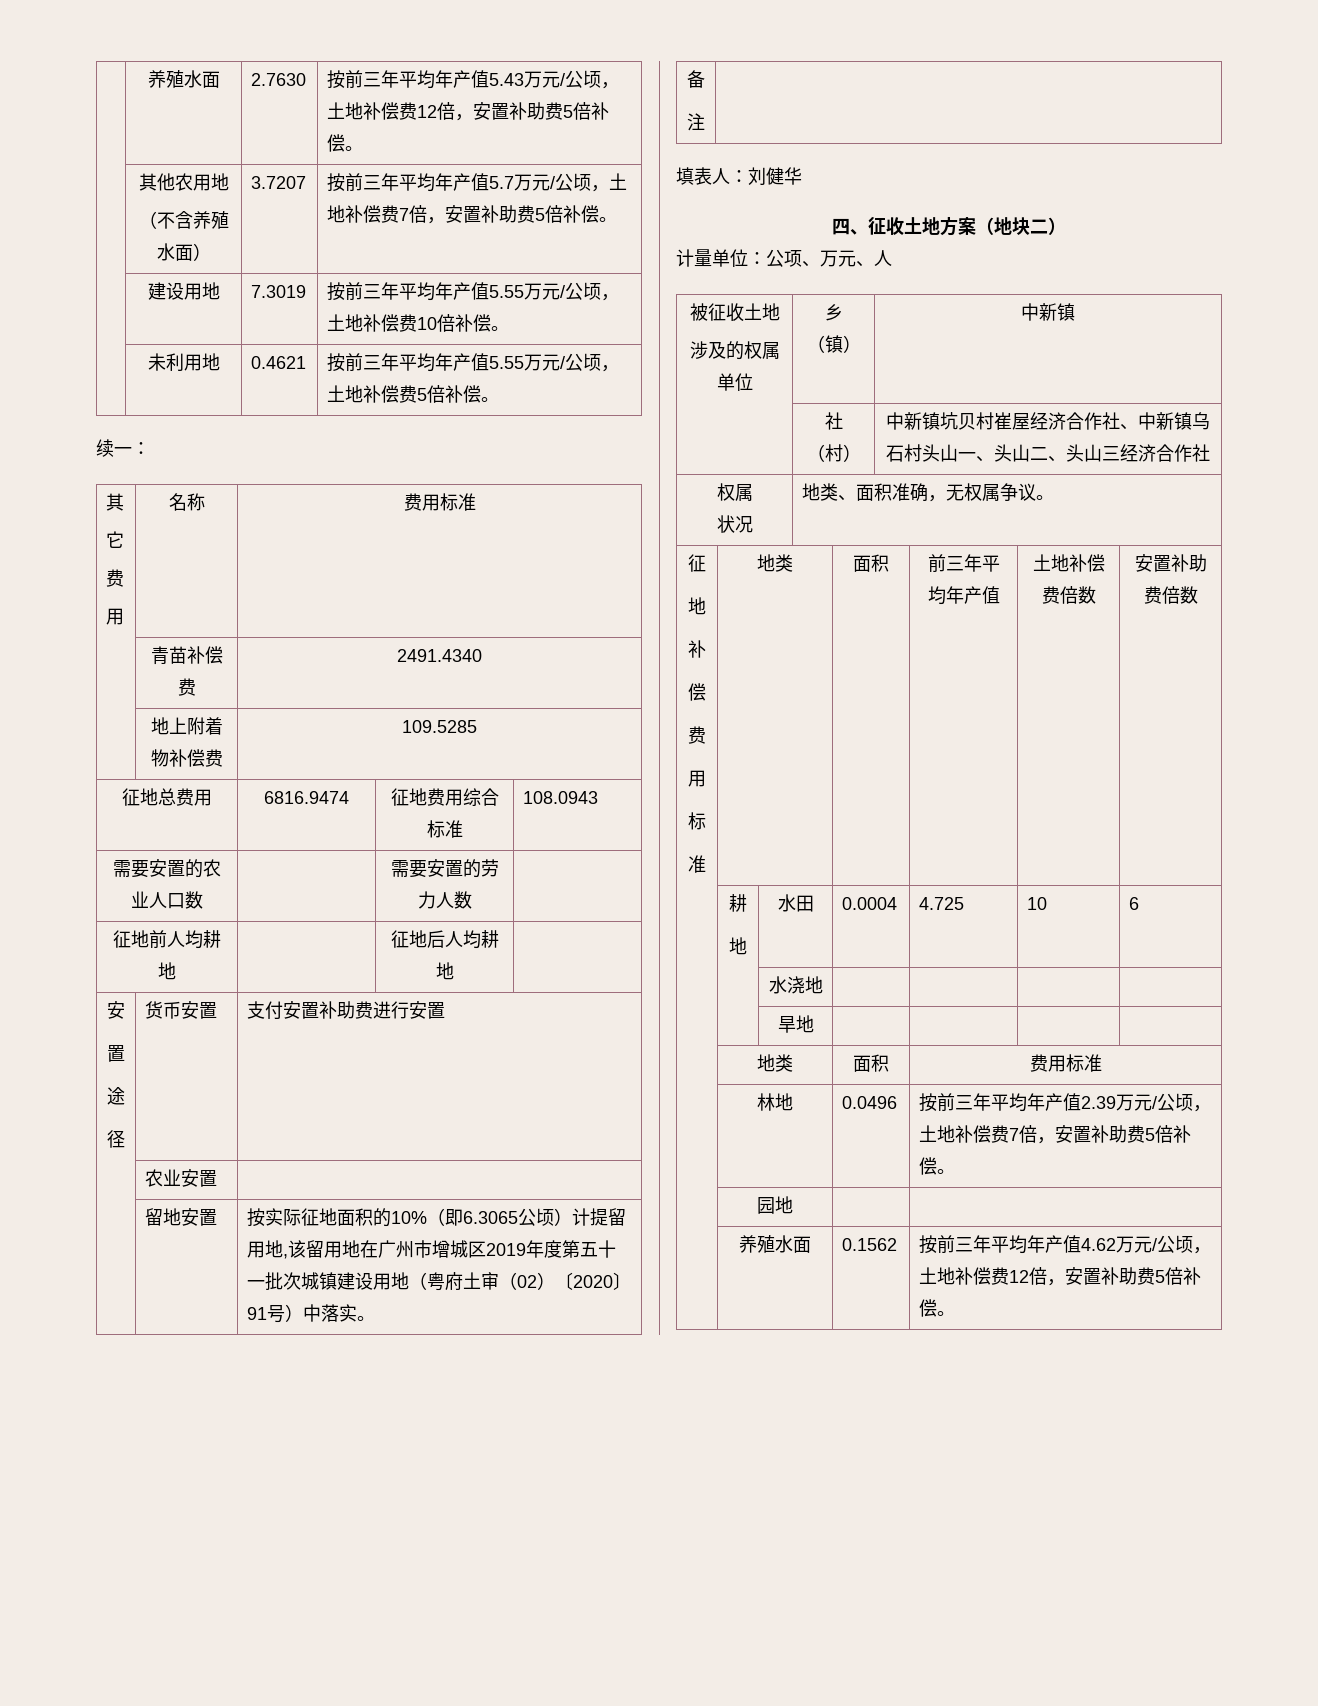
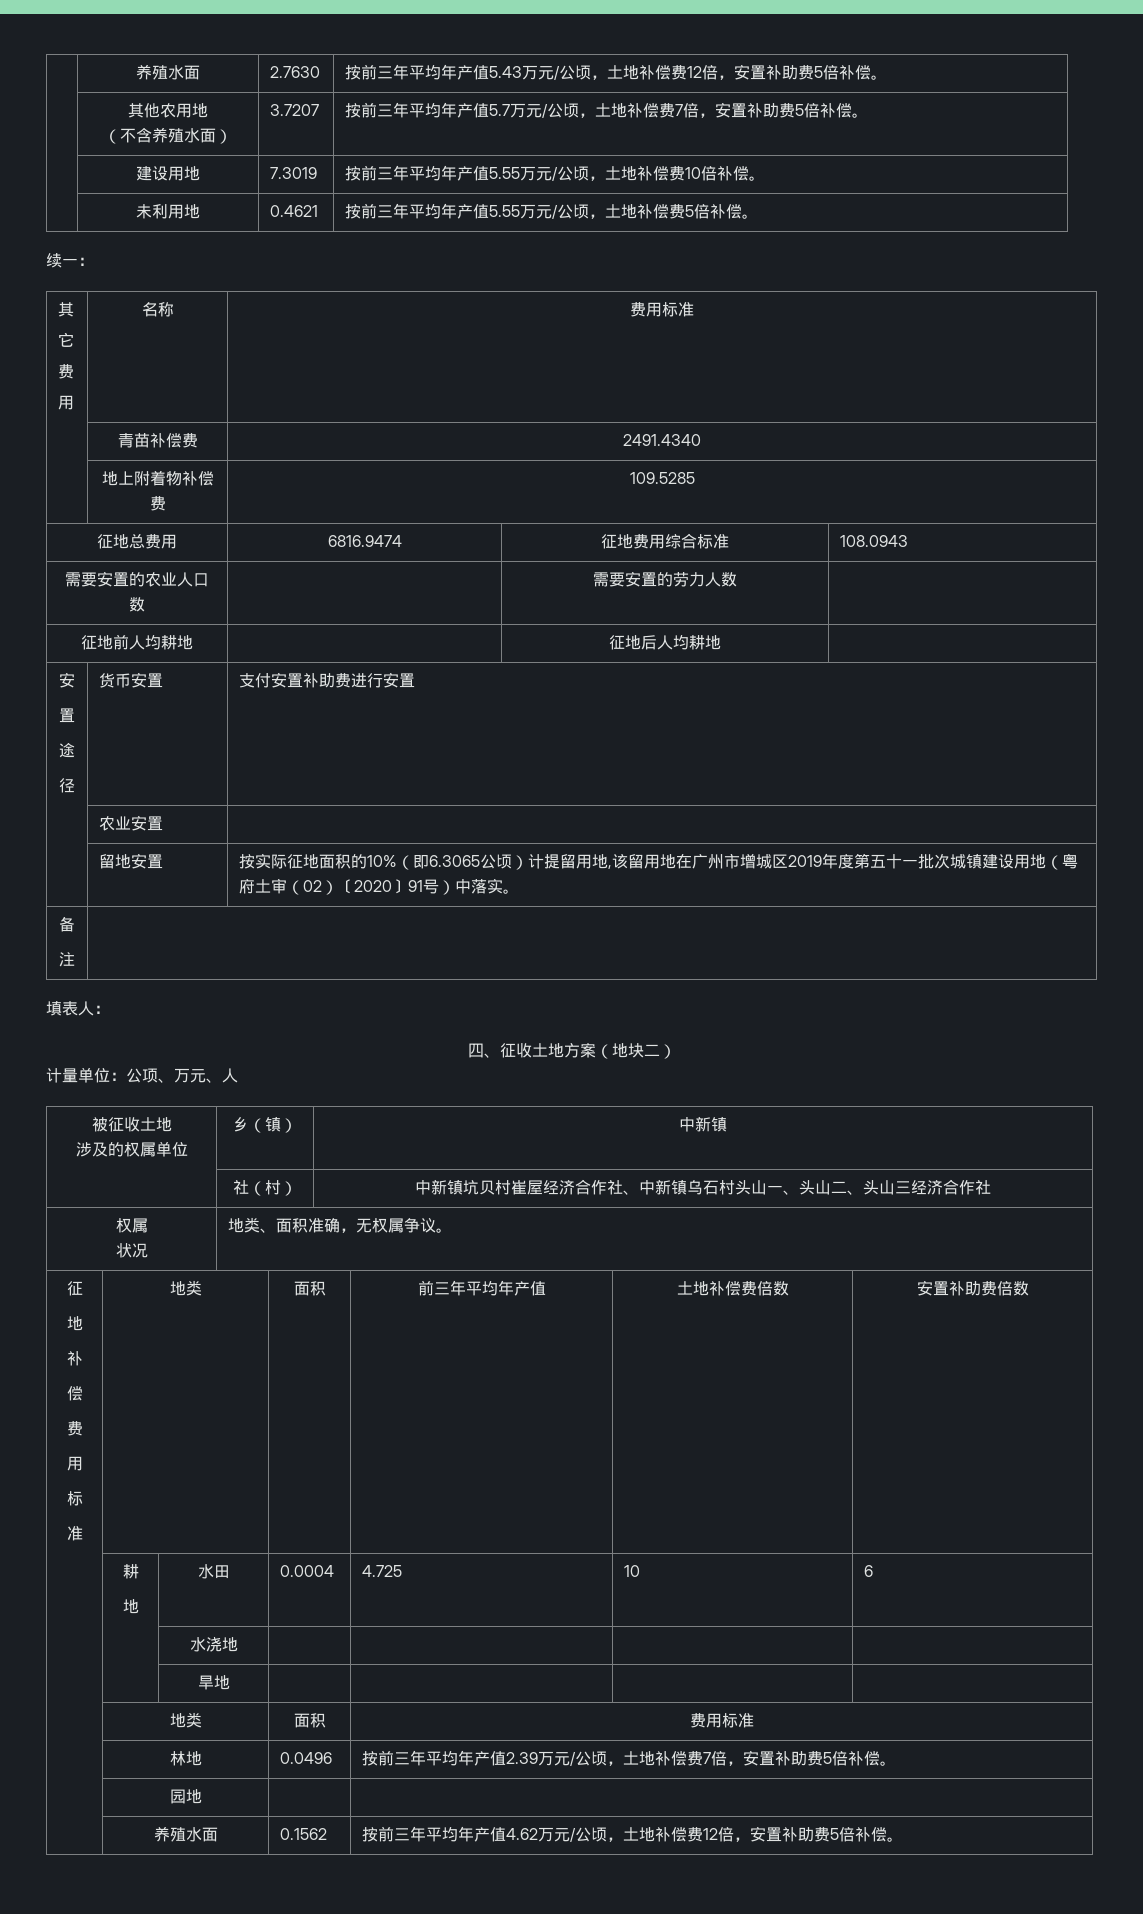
- 填表人：刘健华
+ 填表人：

